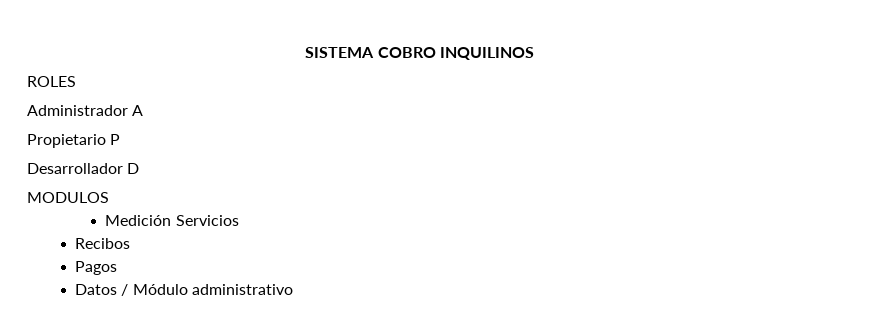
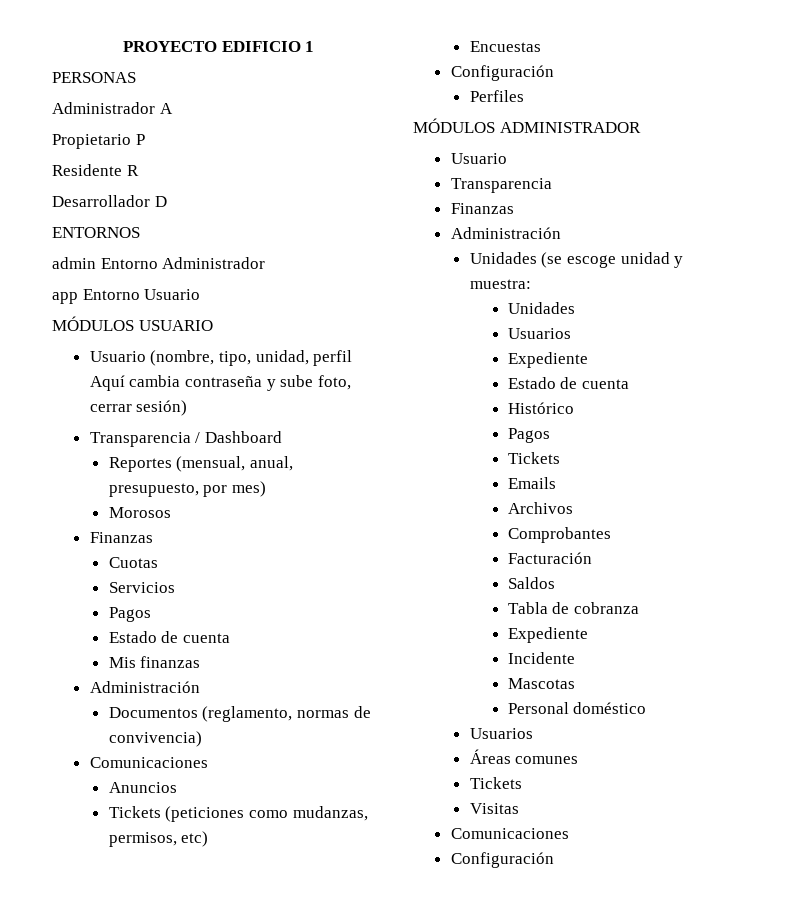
- SISTEMA COBRO INQUILINOS
- ROLES
+ PROYECTO EDIFICIO 1
+ PERSONAS
+ Residente R
- MODULOS
- Medición Servicios
- Recibos
+ ENTORNOS
+ admin Entorno Administrador
+ app Entorno Usuario
+ MÓDULOS USUARIO
+ Usuario (nombre, tipo, unidad, perfil Aquí cambia contraseña y sube foto, cerrar sesión)
+ Transparencia / Dashboard
+ Reportes (mensual, anual, presupuesto, por mes)
+ Morosos
+ Finanzas
+ Cuotas
+ Servicios
  Pagos
- Datos / Módulo administrativo
+ Estado de cuenta
+ Mis finanzas
+ Administración
+ Documentos (reglamento, normas de convivencia)
+ Comunicaciones
+ Anuncios
+ Tickets (peticiones como mudanzas, permisos, etc)
+ Encuestas
+ Configuración
+ Perfiles
+ MÓDULOS ADMINISTRADOR
+ Usuario
+ Transparencia
+ Finanzas
+ Administración
+ Unidades (se escoge unidad y muestra:
+ Unidades
+ Usuarios
+ Expediente
+ Estado de cuenta
+ Histórico
+ Pagos
+ Tickets
+ Emails
+ Archivos
+ Comprobantes
+ Facturación
+ Saldos
+ Tabla de cobranza
+ Expediente
+ Incidente
+ Mascotas
+ Personal doméstico
+ Usuarios
+ Áreas comunes
+ Tickets
+ Visitas
+ Comunicaciones
+ Configuración

